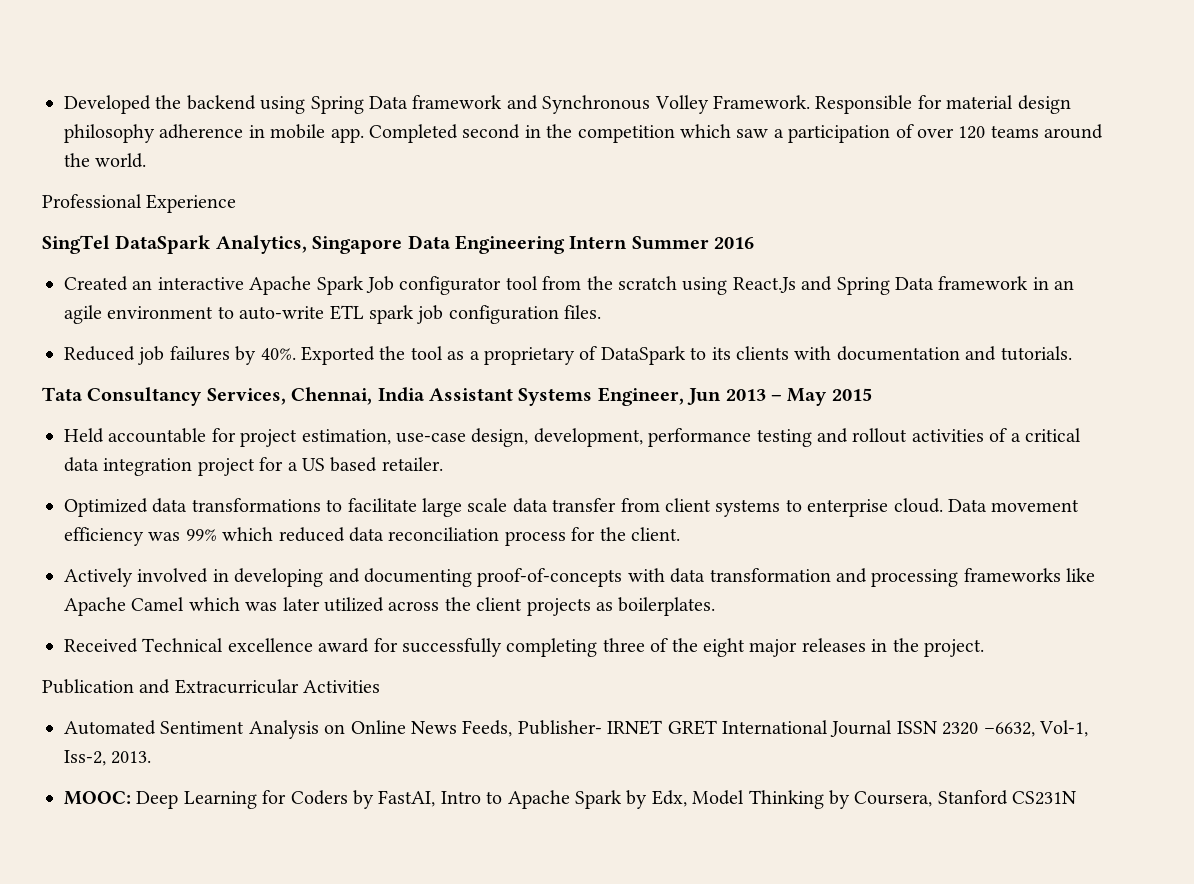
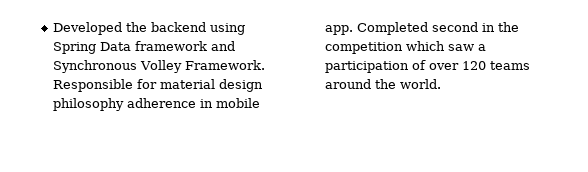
- Professional Experience
- SingTel DataSpark Analytics, Singapore Data Engineering Intern Summer 2016
- Created an interactive Apache Spark Job configurator tool from the scratch using React.Js and Spring Data framework in an agile environment to auto-write ETL spark job configuration files.
- Reduced job failures by 40%. Exported the tool as a proprietary of DataSpark to its clients with documentation and tutorials.
- Tata Consultancy Services, Chennai, India Assistant Systems Engineer, Jun 2013 – May 2015
- Held accountable for project estimation, use-case design, development, performance testing and rollout activities of a critical data integration project for a US based retailer.
- Optimized data transformations to facilitate large scale data transfer from client systems to enterprise cloud. Data movement efficiency was 99% which reduced data reconciliation process for the client.
- Actively involved in developing and documenting proof-of-concepts with data transformation and processing frameworks like Apache Camel which was later utilized across the client projects as boilerplates.
- Received Technical excellence award for successfully completing three of the eight major releases in the project.
- Publication and Extracurricular Activities
- Automated Sentiment Analysis on Online News Feeds, Publisher- IRNET GRET International Journal ISSN 2320 –6632, Vol-1, Iss-2, 2013.
- MOOC: Deep Learning for Coders by FastAI, Intro to Apache Spark by Edx, Model Thinking by Coursera, Stanford CS231N

